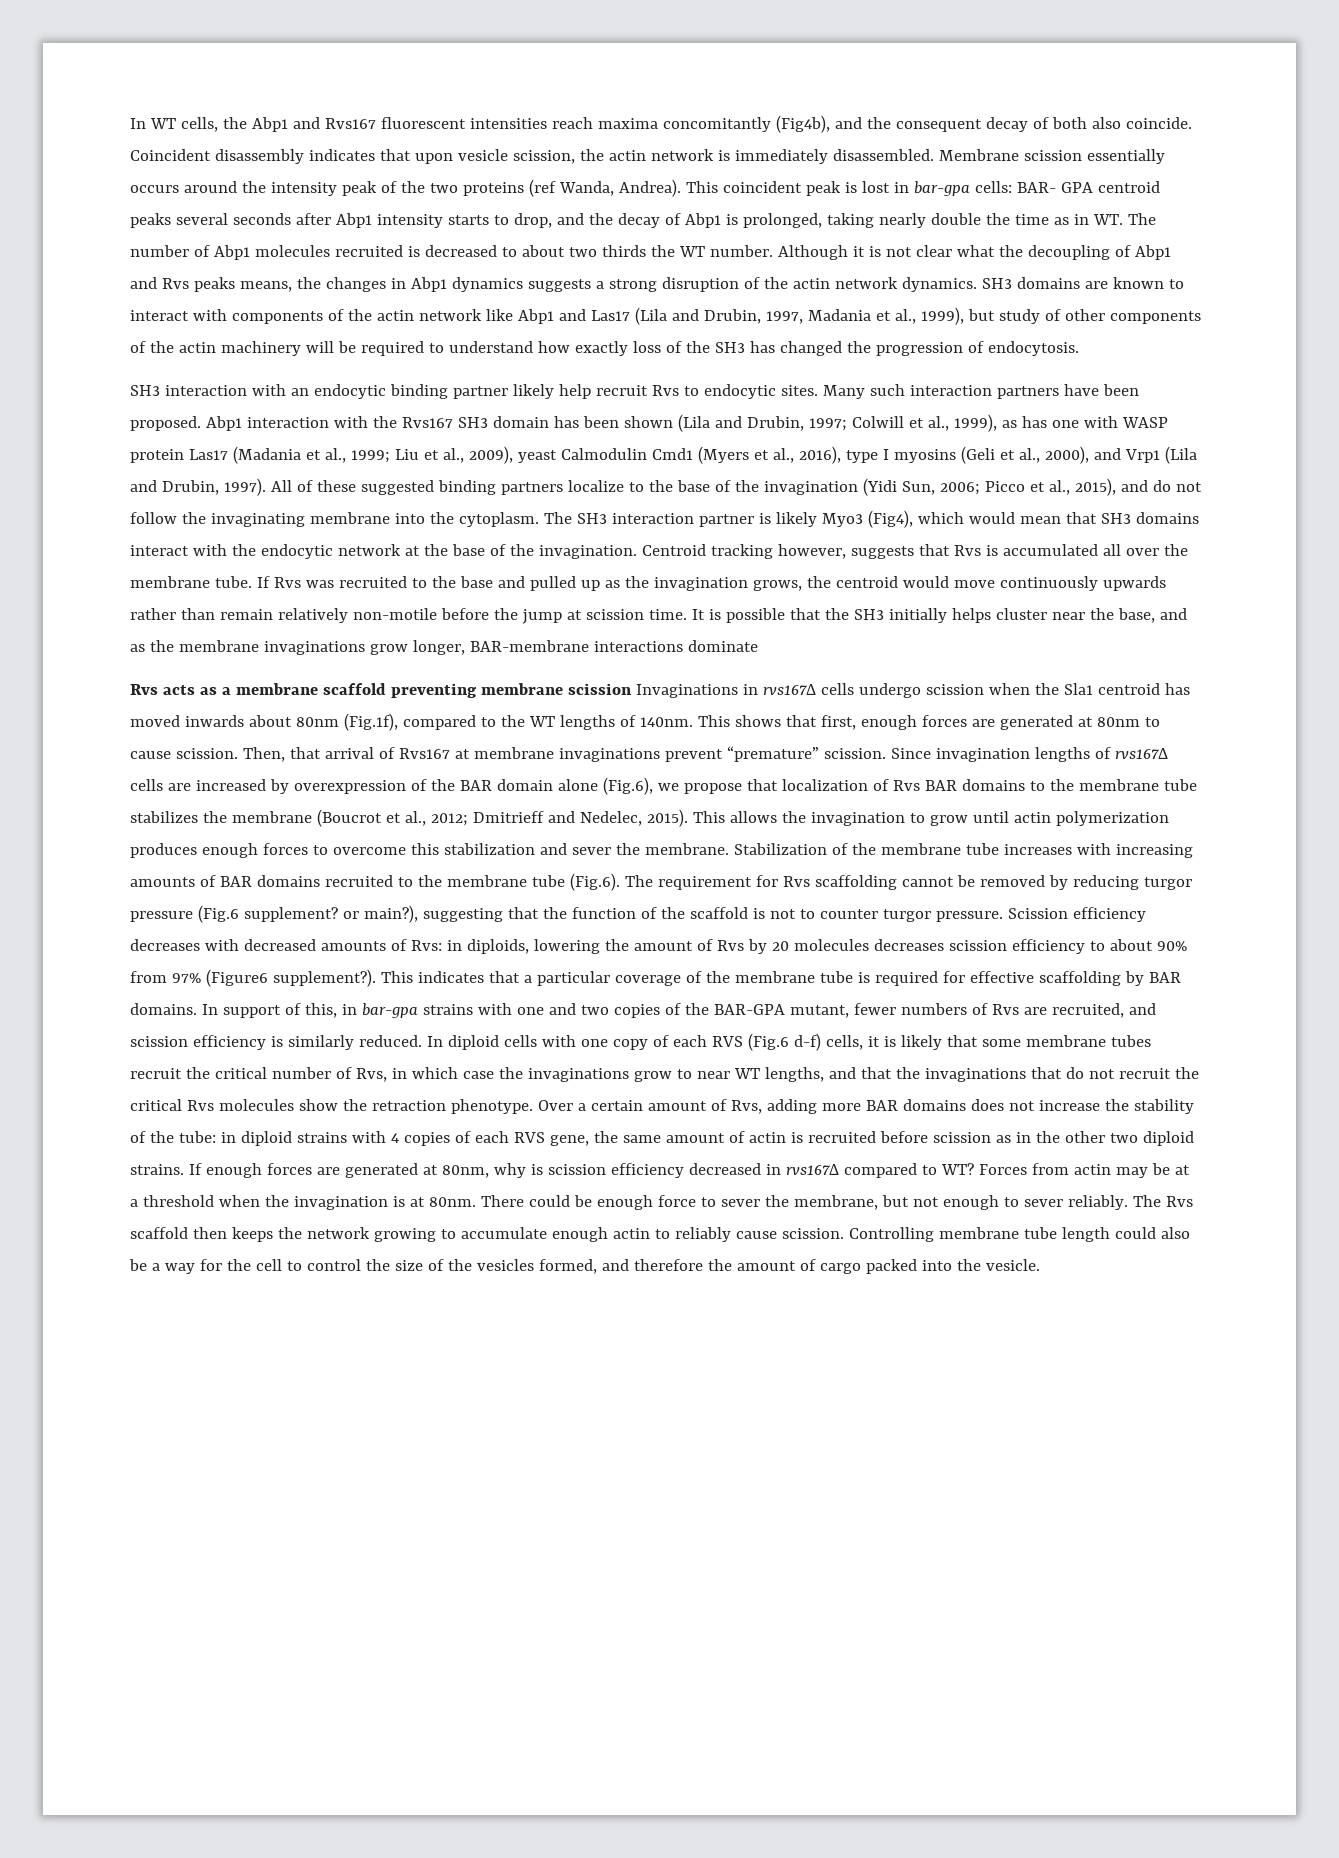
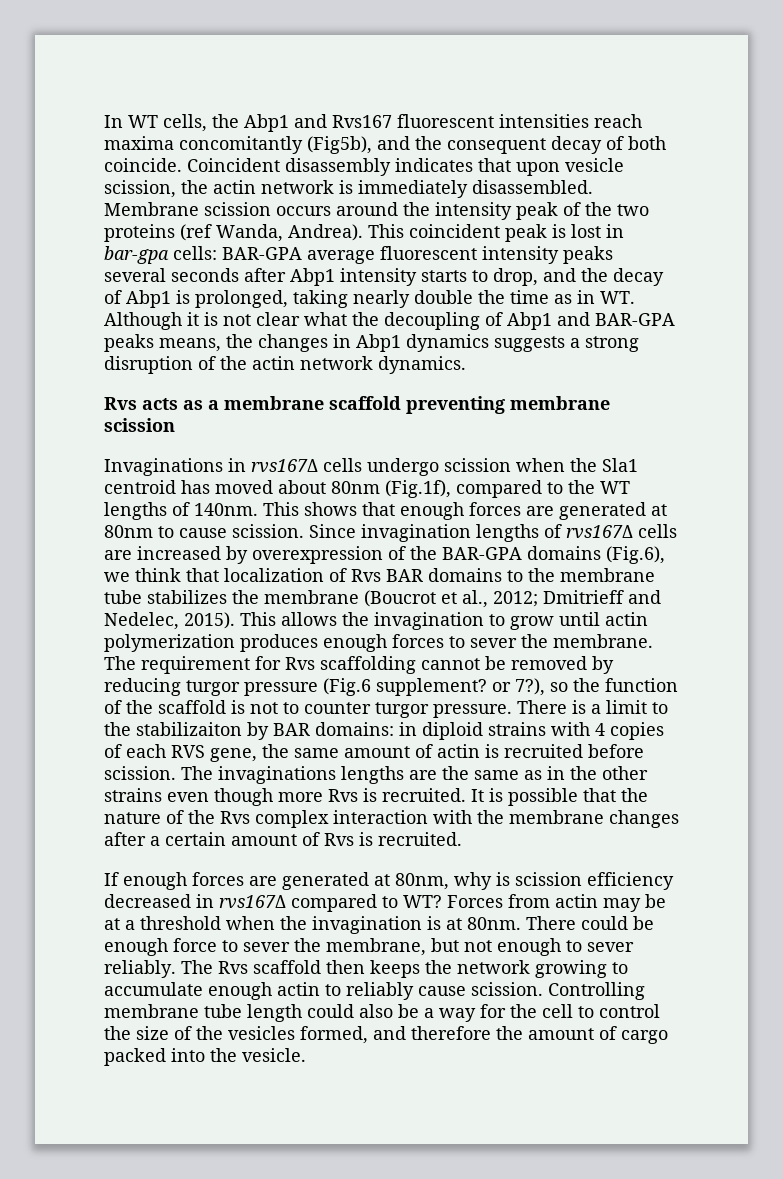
- In WT cells, the Abp1 and Rvs167 fluorescent intensities reach maxima concomitantly (Fig4b), and the consequent decay of both also coincide.
+ In WT cells, the Abp1 and Rvs167 fluorescent intensities reach maxima concomitantly (Fig5b), and the consequent decay of both coincide.
- Membrane scission essentially occurs around the intensity peak of the two proteins (ref Wanda, Andrea).
+ Membrane scission occurs around the intensity peak of the two proteins (ref Wanda, Andrea).
- This coincident peak is lost in bar-gpa cells: BAR- GPA centroid peaks several seconds after Abp1 intensity starts to drop, and the decay of Abp1 is prolonged, taking nearly double the time as in WT. The number of Abp1 molecules recruited is decreased to about two thirds the WT number. Although it is not clear what the decoupling of Abp1 and Rvs peaks means, the changes in Abp1 dynamics suggests a strong disruption of the actin network dynamics. SH3 domains are known to interact with components of the actin network like Abp1 and Las17 (Lila and Drubin, 1997, Madania et al., 1999), but study of other components of the actin machinery will be required to understand how exactly loss of the SH3 has changed the progression of endocytosis.
- SH3 interaction with an endocytic binding partner likely help recruit Rvs to endocytic sites. Many such interaction partners have been proposed. Abp1 interaction with the Rvs167 SH3 domain has been shown (Lila and Drubin, 1997; Colwill et al., 1999), as has one with WASP protein Las17 (Madania et al., 1999; Liu et al., 2009), yeast Calmodulin Cmd1 (Myers et al., 2016), type I myosins (Geli et al., 2000), and Vrp1 (Lila and Drubin, 1997). All of these suggested binding partners localize to the base of the invagination (Yidi Sun, 2006; Picco et al., 2015), and do not follow the invaginating membrane into the cytoplasm. The SH3 interaction partner is likely Myo3 (Fig4), which would mean that SH3 domains interact with the endocytic network at the base of the invagination. Centroid tracking however, suggests that Rvs is accumulated all over the membrane tube. If Rvs was recruited to the base and pulled up as the invagination grows, the centroid would move continuously upwards rather than remain relatively non-motile before the jump at scission time. It is possible that the SH3 initially helps cluster near the base, and as the membrane invaginations grow longer, BAR-membrane interactions dominate
+ This coincident peak is lost in bar-gpa cells: BAR-GPA average fluorescent intensity peaks several seconds after Abp1 intensity starts to drop, and the decay of Abp1 is prolonged, taking nearly double the time as in WT. Although it is not clear what the decoupling of Abp1 and BAR-GPA peaks means, the changes in Abp1 dynamics suggests a strong disruption of the actin network dynamics.
- Rvs acts as a membrane scaffold preventing membrane scission Invaginations in rvs167Δ cells undergo scission when the Sla1 centroid has moved inwards about 80nm (Fig.1f), compared to the WT lengths of 140nm.
+ Rvs acts as a membrane scaffold preventing membrane scission
+ Invaginations in rvs167Δ cells undergo scission when the Sla1 centroid has moved about 80nm (Fig.1f), compared to the WT lengths of 140nm.
- This shows that first, enough forces are generated at 80nm to cause scission.
+ This shows that enough forces are generated at 80nm to cause scission.
- Then, that arrival of Rvs167 at membrane invaginations prevent “premature” scission.
- Since invagination lengths of rvs167Δ cells are increased by overexpression of the BAR domain alone (Fig.6), we propose that localization of Rvs BAR domains to the membrane tube stabilizes the membrane (Boucrot et al., 2012; Dmitrieff and Nedelec, 2015).
+ Since invagination lengths of rvs167Δ cells are increased by overexpression of the BAR-GPA domains (Fig.6), we think that localization of Rvs BAR domains to the membrane tube stabilizes the membrane (Boucrot et al., 2012; Dmitrieff and Nedelec, 2015).
- This allows the invagination to grow until actin polymerization produces enough forces to overcome this stabilization and sever the membrane. Stabilization of the membrane tube increases with increasing amounts of BAR domains recruited to the membrane tube (Fig.6). The requirement for Rvs scaffolding cannot be removed by reducing turgor pressure (Fig.6 supplement? or main?), suggesting that the function of the scaffold is not to counter turgor pressure.
+ This allows the invagination to grow until actin polymerization produces enough forces to sever the membrane. The requirement for Rvs scaffolding cannot be removed by reducing turgor pressure (Fig.6 supplement? or 7?), so the function of the scaffold is not to counter turgor pressure.
- Scission efficiency decreases with decreased amounts of Rvs: in diploids, lowering the amount of Rvs by 20 molecules decreases scission efficiency to about 90% from 97% (Figure6 supplement?). This indicates that a particular coverage of the membrane tube is required for effective scaffolding by BAR domains. In support of this, in bar-gpa strains with one and two copies of the BAR-GPA mutant, fewer numbers of Rvs are recruited, and scission efficiency is similarly reduced. In diploid cells with one copy of each RVS (Fig.6 d-f) cells, it is likely that some membrane tubes recruit the critical number of Rvs, in which case the invaginations grow to near WT lengths, and that the invaginations that do not recruit the critical Rvs molecules show the retraction phenotype. Over a certain amount of Rvs, adding more BAR domains does not increase the stability of the tube: in diploid strains with 4 copies of each RVS gene, the same amount of actin is recruited before scission as in the other two diploid strains. If enough forces are generated at 80nm, why is scission efficiency decreased in rvs167Δ compared to WT?
+ There is a limit to the stabilizaiton by BAR domains: in diploid strains with 4 copies of each RVS gene, the same amount of actin is recruited before scission. The invaginations lengths are the same as in the other strains even though more Rvs is recruited. It is possible that the nature of the Rvs complex interaction with the membrane changes after a certain amount of Rvs is recruited.
+ If enough forces are generated at 80nm, why is scission efficiency decreased in rvs167Δ compared to WT?

